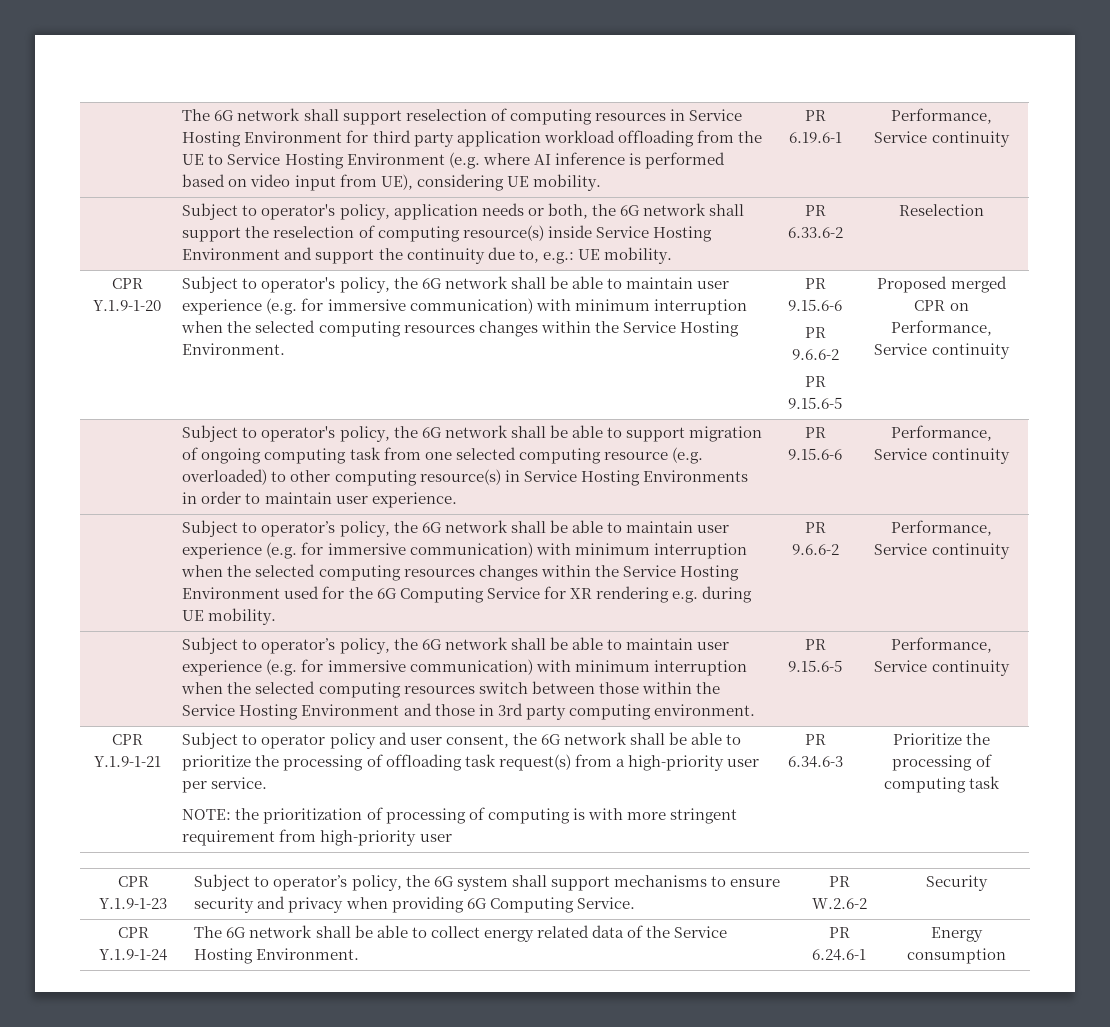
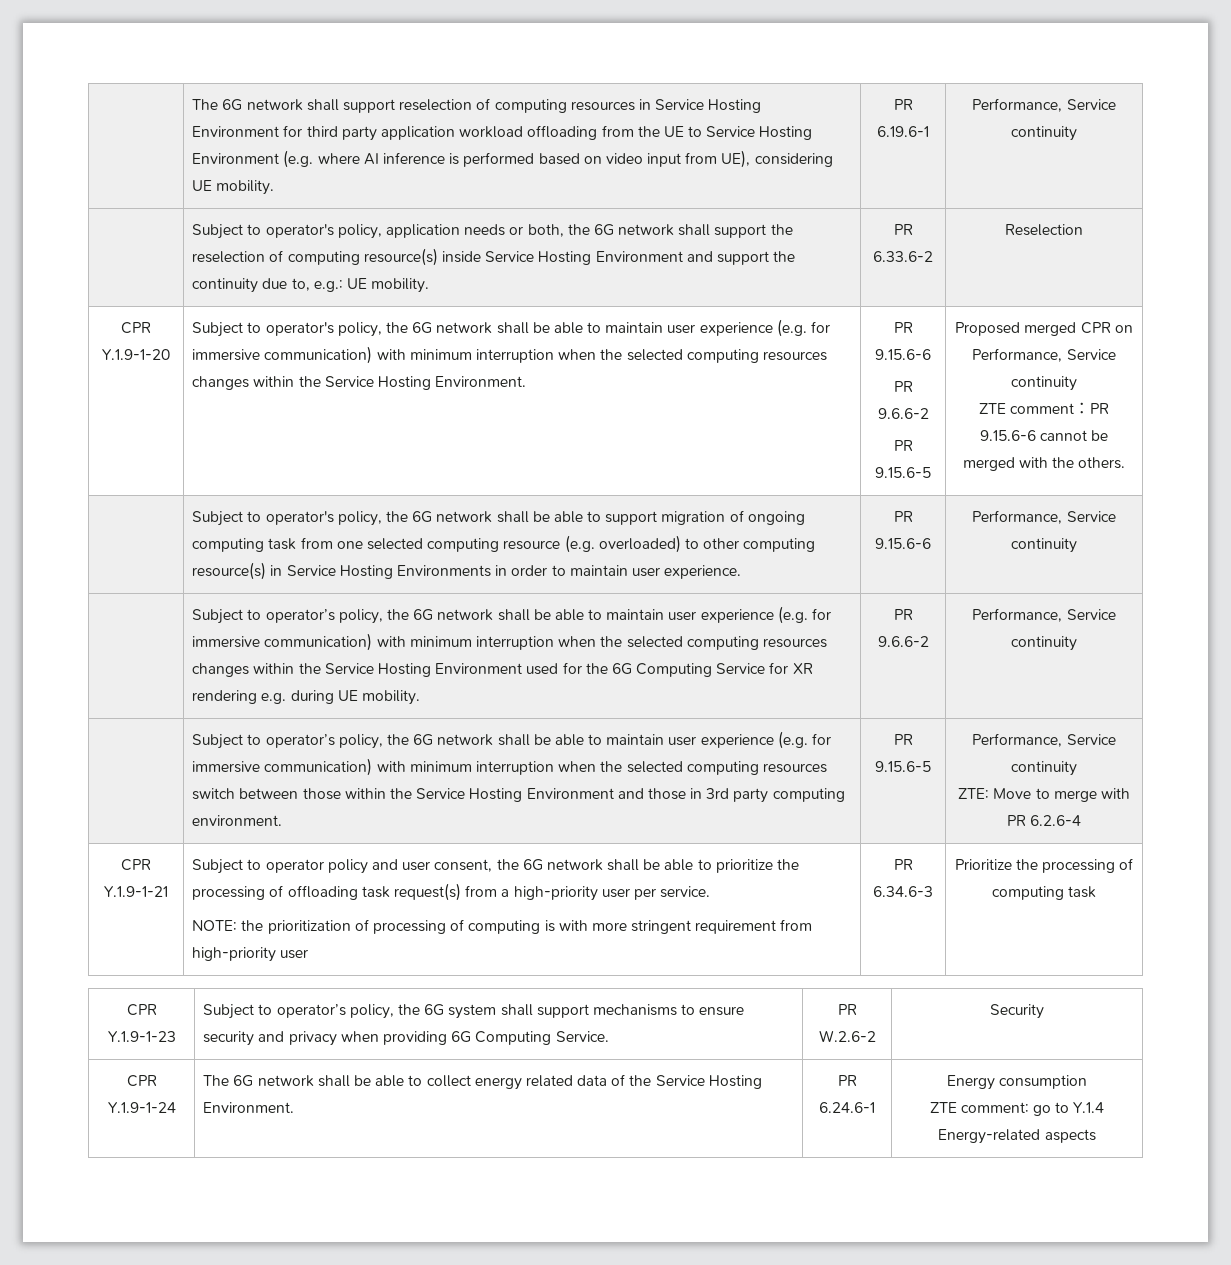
+ ZTE comment：PR 9.15.6-6 cannot be merged with the others.
+ ZTE: Move to merge with PR 6.2.6-4
  CPR Y.1.9-1-24 | The 6G network shall be able to collect energy related data of the Service Hosting Environment. | PR 6.24.6-1 | Energy consumption
+ ZTE comment: go to Y.1.4 Energy-related aspects

